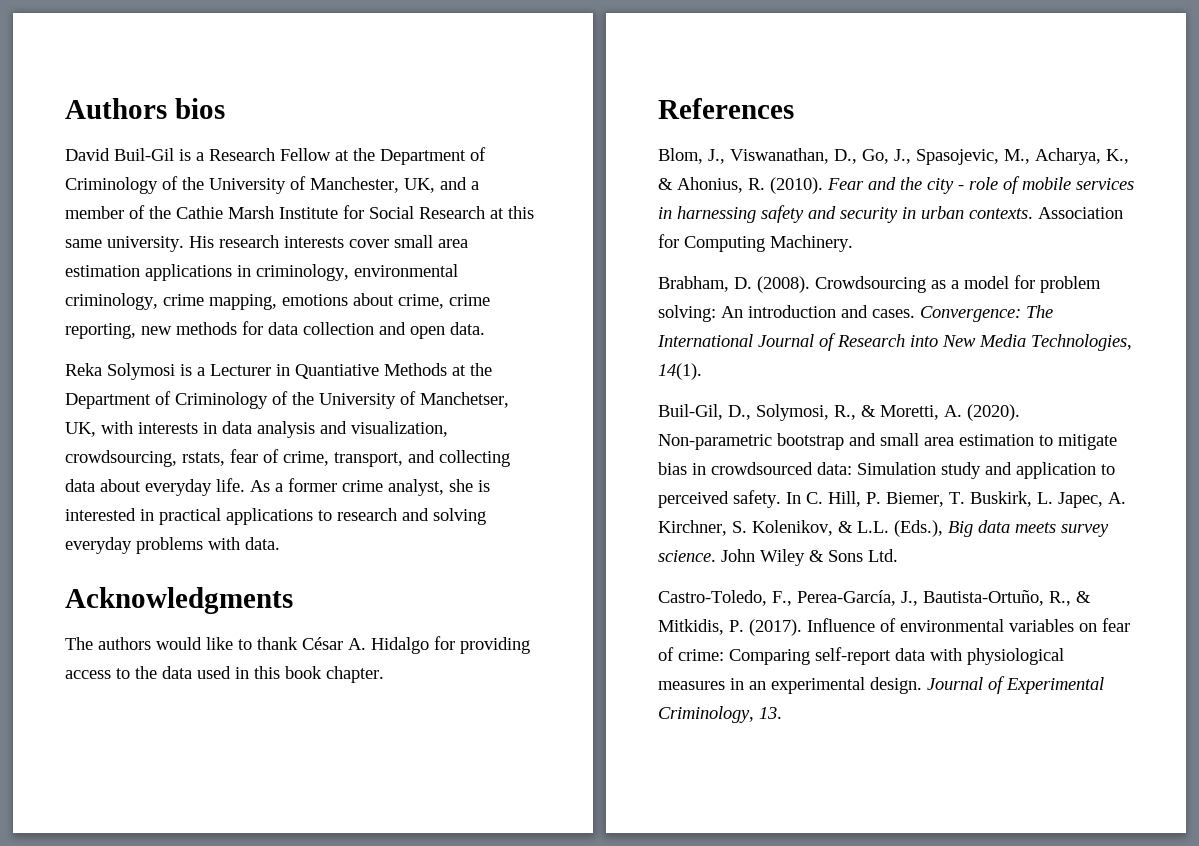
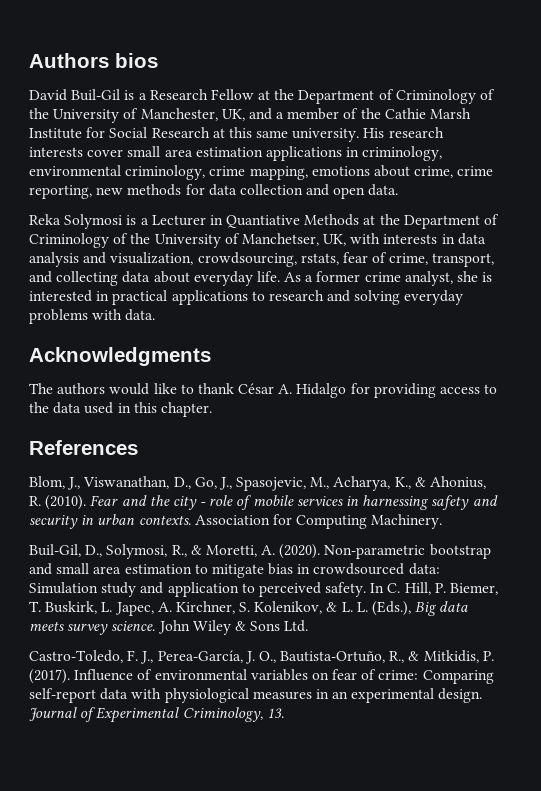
- The authors would like to thank César A. Hidalgo for providing access to the data used in this book chapter.
+ The authors would like to thank César A. Hidalgo for providing access to the data used in this chapter.
- Brabham, D. (2008). Crowdsourcing as a model for problem solving: An introduction and cases. Convergence: The International Journal of Research into New Media Technologies, 14(1).
- In C. Hill, P. Biemer, T. Buskirk, L. Japec, A. Kirchner, S. Kolenikov, & L.L. (Eds.), Big data meets survey science.
+ In C. Hill, P. Biemer, T. Buskirk, L. Japec, A. Kirchner, S. Kolenikov, & L. L. (Eds.), Big data meets survey science.
- Castro-Toledo, F., Perea-García, J., Bautista-Ortuño, R., & Mitkidis, P. (2017).
+ Castro-Toledo, F. J., Perea-García, J. O., Bautista-Ortuño, R., & Mitkidis, P. (2017).

